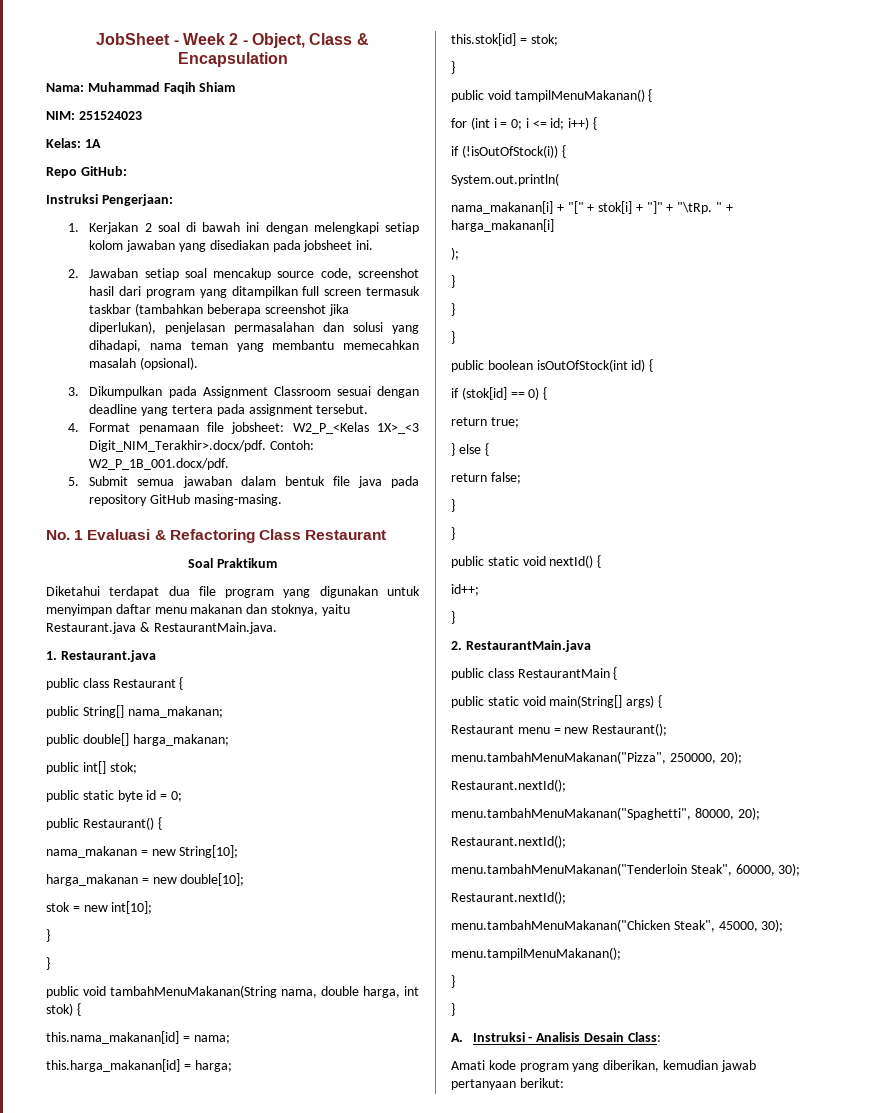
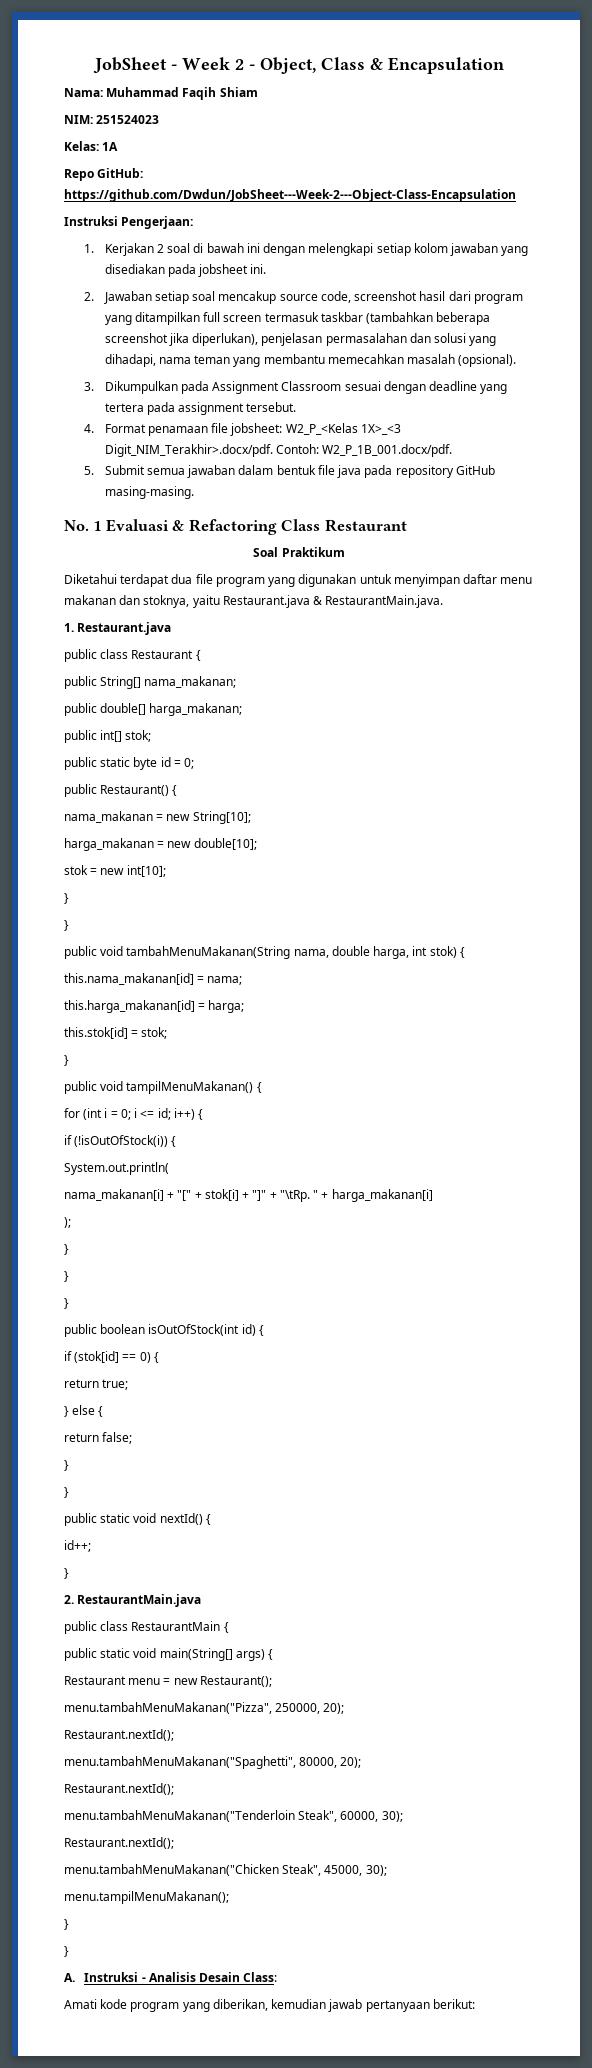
- Repo GitHub:
+ Repo GitHub: https://github.com/Dwdun/JobSheet---Week-2---Object-Class-Encapsulation

